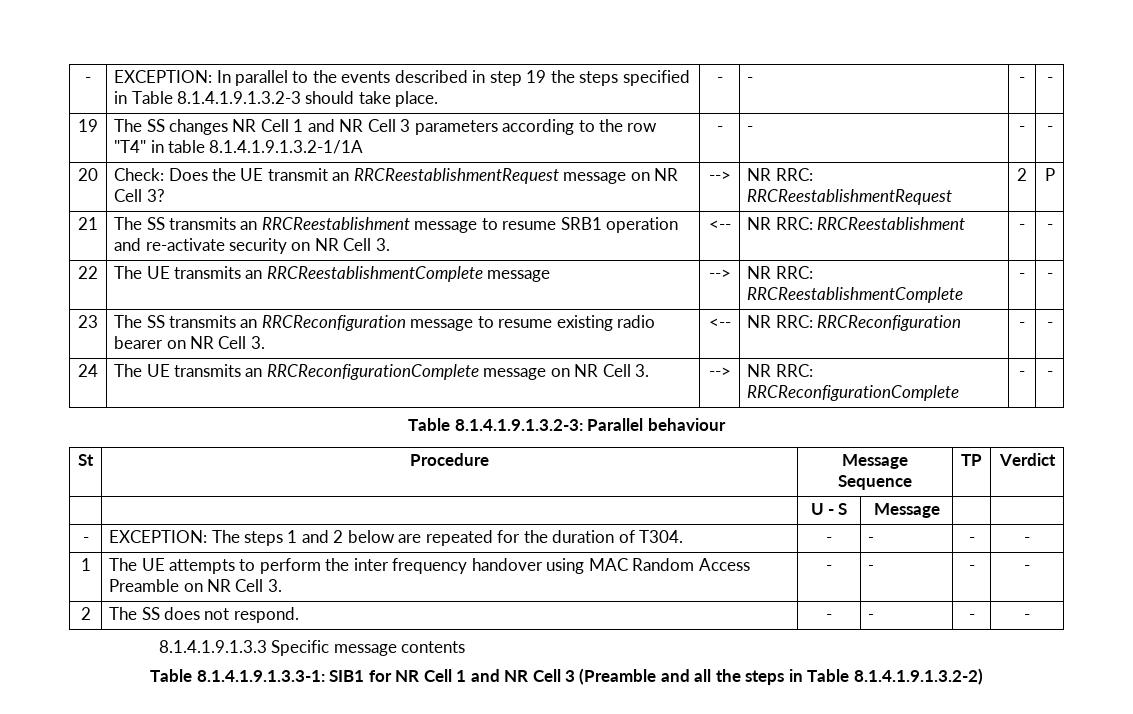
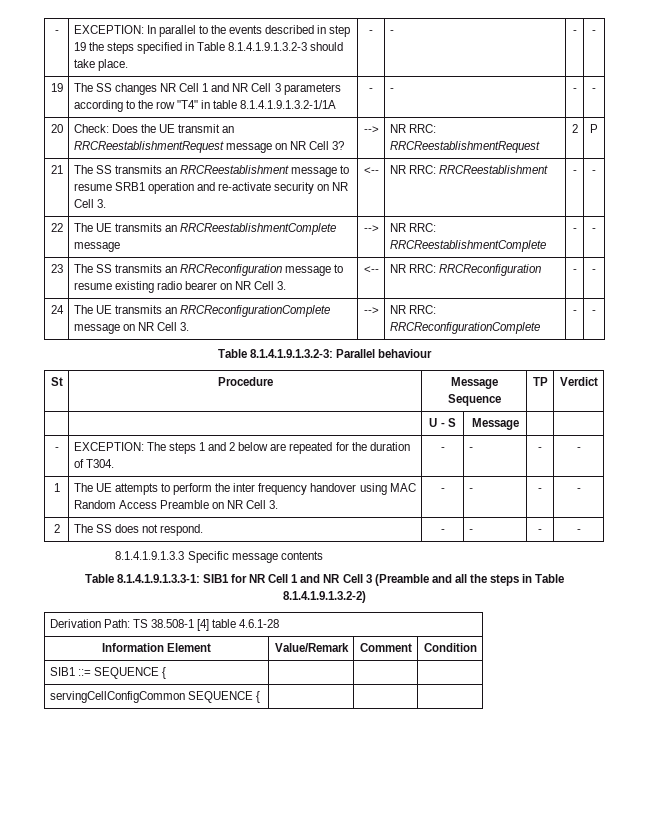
+ Derivation Path: TS 38.508-1 [4] table 4.6.1-28
+ Information Element | Value/Remark | Comment | Condition
+ SIB1 ::= SEQUENCE { | | |
+ servingCellConfigCommon SEQUENCE { | | |

